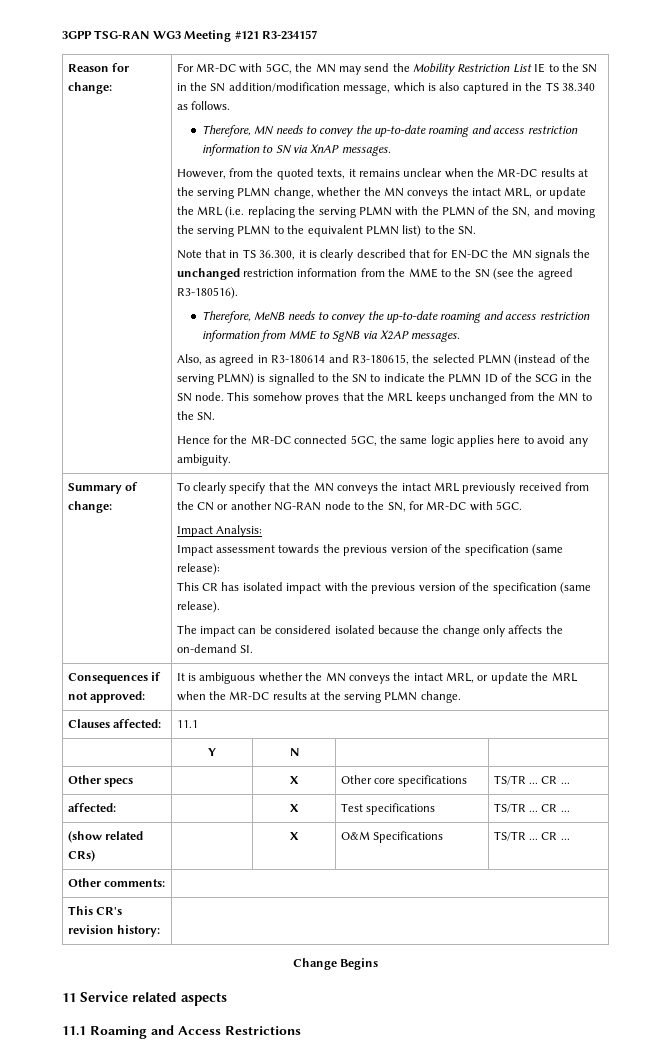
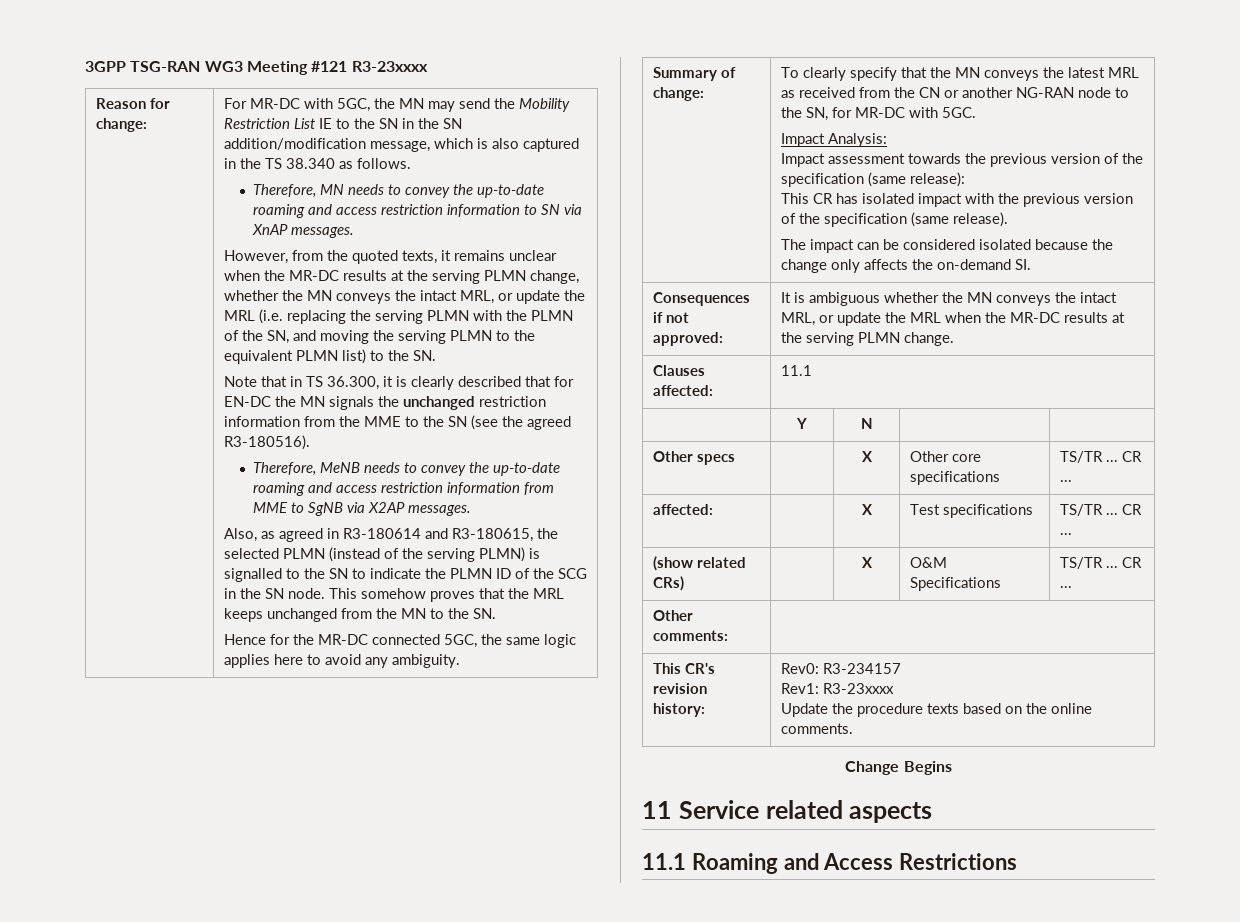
- 3GPP TSG-RAN WG3 Meeting #121 R3-234157
+ 3GPP TSG-RAN WG3 Meeting #121 R3-23xxxx
- To clearly specify that the MN conveys the intact MRL previously received from the CN or another NG-RAN node to the SN, for MR-DC with 5GC.
+ To clearly specify that the MN conveys the latest MRL as received from the CN or another NG-RAN node to the SN, for MR-DC with 5GC.
- This CR's revision history: |
+ This CR's revision history: | Rev0: R3-234157
+ Rev1: R3-23xxxx
+ Update the procedure texts based on the online comments.

